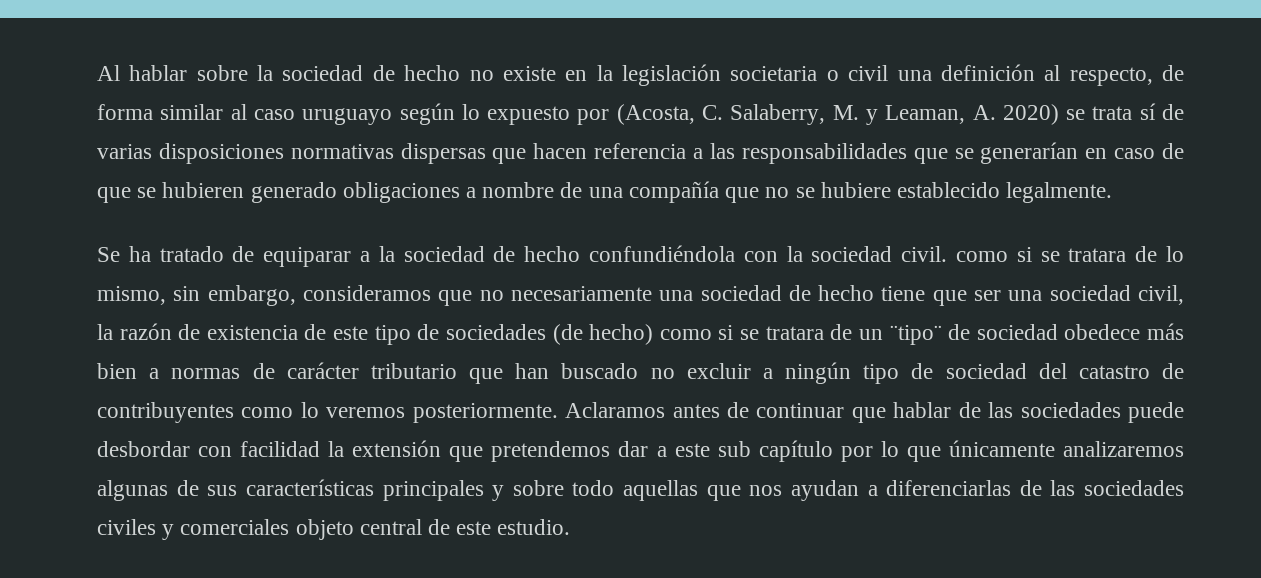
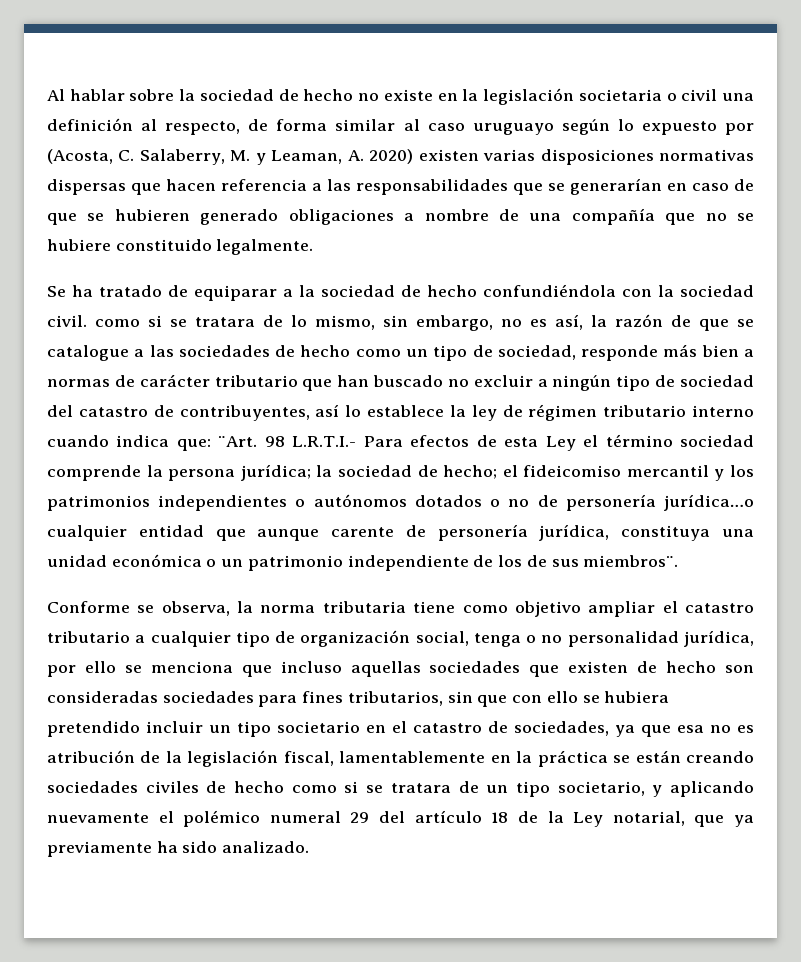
- Al hablar sobre la sociedad de hecho no existe en la legislación societaria o civil una definición al respecto, de forma similar al caso uruguayo según lo expuesto por (Acosta, C. Salaberry, M. y Leaman, A. 2020) se trata sí de varias disposiciones normativas dispersas que hacen referencia a las responsabilidades que se generarían en caso de que se hubieren generado obligaciones a nombre de una compañía que no se hubiere establecido legalmente.
+ Al hablar sobre la sociedad de hecho no existe en la legislación societaria o civil una definición al respecto, de forma similar al caso uruguayo según lo expuesto por (Acosta, C. Salaberry, M. y Leaman, A. 2020) existen varias disposiciones normativas dispersas que hacen referencia a las responsabilidades que se generarían en caso de que se hubieren generado obligaciones a nombre de una compañía que no se hubiere constituido legalmente.
- Se ha tratado de equiparar a la sociedad de hecho confundiéndola con la sociedad civil. como si se tratara de lo mismo, sin embargo, consideramos que no necesariamente una sociedad de hecho tiene que ser una sociedad civil, la razón de existencia de este tipo de sociedades (de hecho) como si se tratara de un ¨tipo¨ de sociedad obedece más bien a normas de carácter tributario que han buscado no excluir a ningún tipo de sociedad del catastro de contribuyentes como lo veremos posteriormente. Aclaramos antes de continuar que hablar de las sociedades puede desbordar con facilidad la extensión que pretendemos dar a este sub capítulo por lo que únicamente analizaremos algunas de sus características principales y sobre todo aquellas que nos ayudan a diferenciarlas de las sociedades civiles y comerciales objeto central de este estudio.
+ Se ha tratado de equiparar a la sociedad de hecho confundiéndola con la sociedad civil. como si se tratara de lo mismo, sin embargo, no es así, la razón de que se catalogue a las sociedades de hecho como un tipo de sociedad, responde más bien a normas de carácter tributario que han buscado no excluir a ningún tipo de sociedad del catastro de contribuyentes, así lo establece la ley de régimen tributario interno cuando indica que: ¨Art. 98 L.R.T.I.- Para efectos de esta Ley el término sociedad comprende la persona jurídica; la sociedad de hecho; el fideicomiso mercantil y los patrimonios independientes o autónomos dotados o no de personería jurídica…o cualquier entidad que aunque carente de personería jurídica, constituya una unidad económica o un patrimonio independiente de los de sus miembros¨.
+ Conforme se observa, la norma tributaria tiene como objetivo ampliar el catastro tributario a cualquier tipo de organización social, tenga o no personalidad jurídica, por ello se menciona que incluso aquellas sociedades que existen de hecho son consideradas sociedades para fines tributarios, sin que con ello se hubiera pretendido incluir un tipo societario en el catastro de sociedades, ya que esa no es atribución de la legislación fiscal, lamentablemente en la práctica se están creando sociedades civiles de hecho como si se tratara de un tipo societario, y aplicando nuevamente el polémico numeral 29 del artículo 18 de la Ley notarial, que ya previamente ha sido analizado.

